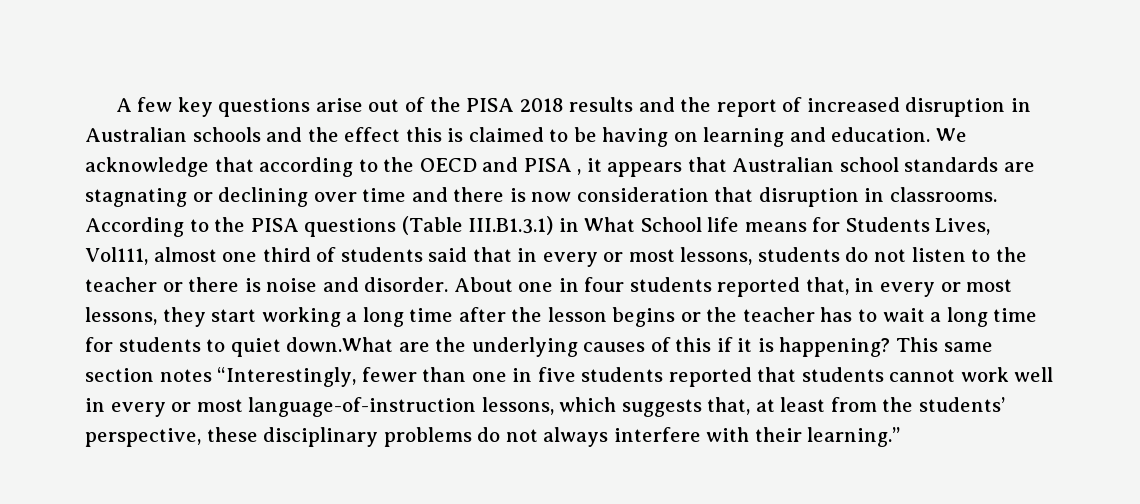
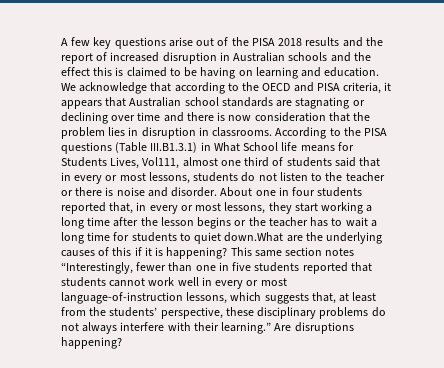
- We acknowledge that according to the OECD and PISA , it appears that Australian school standards are stagnating or declining over time and there is now consideration that disruption in classrooms.
+ We acknowledge that according to the OECD and PISA criteria, it appears that Australian school standards are stagnating or declining over time and there is now consideration that the problem lies in disruption in classrooms.
+ Are disruptions happening?

